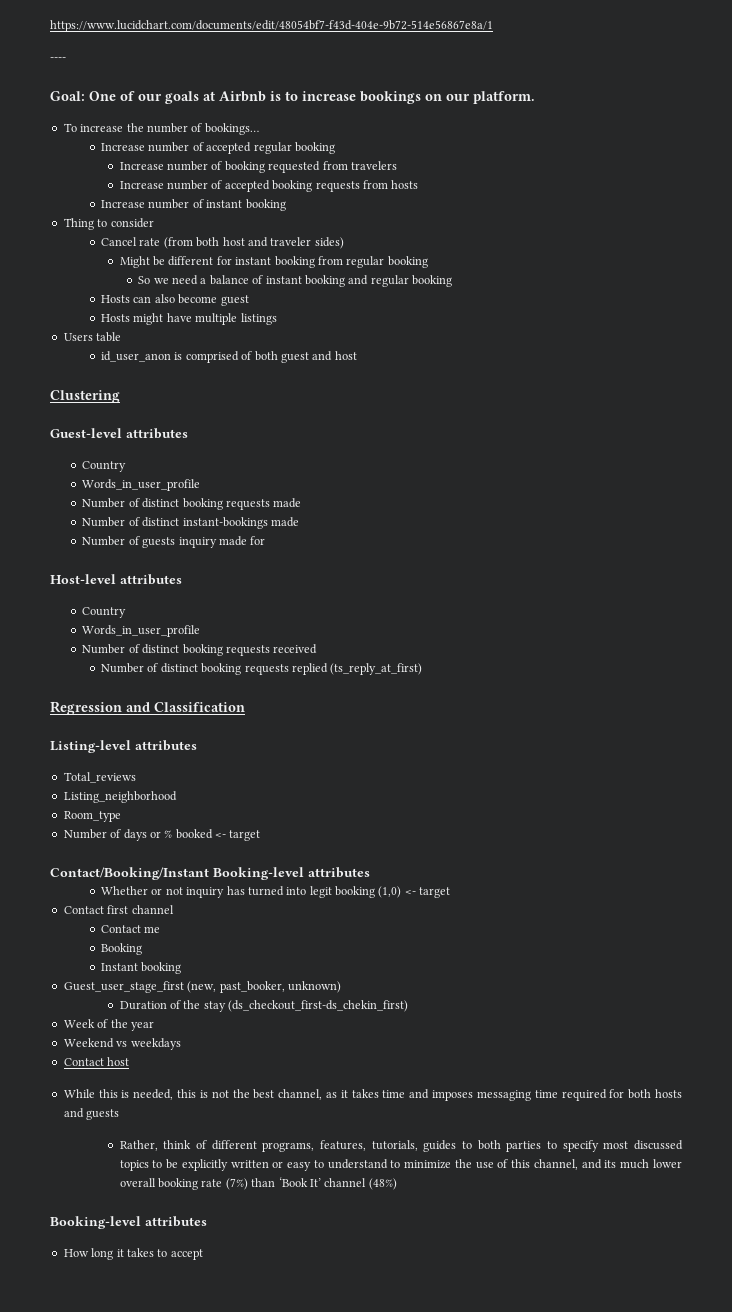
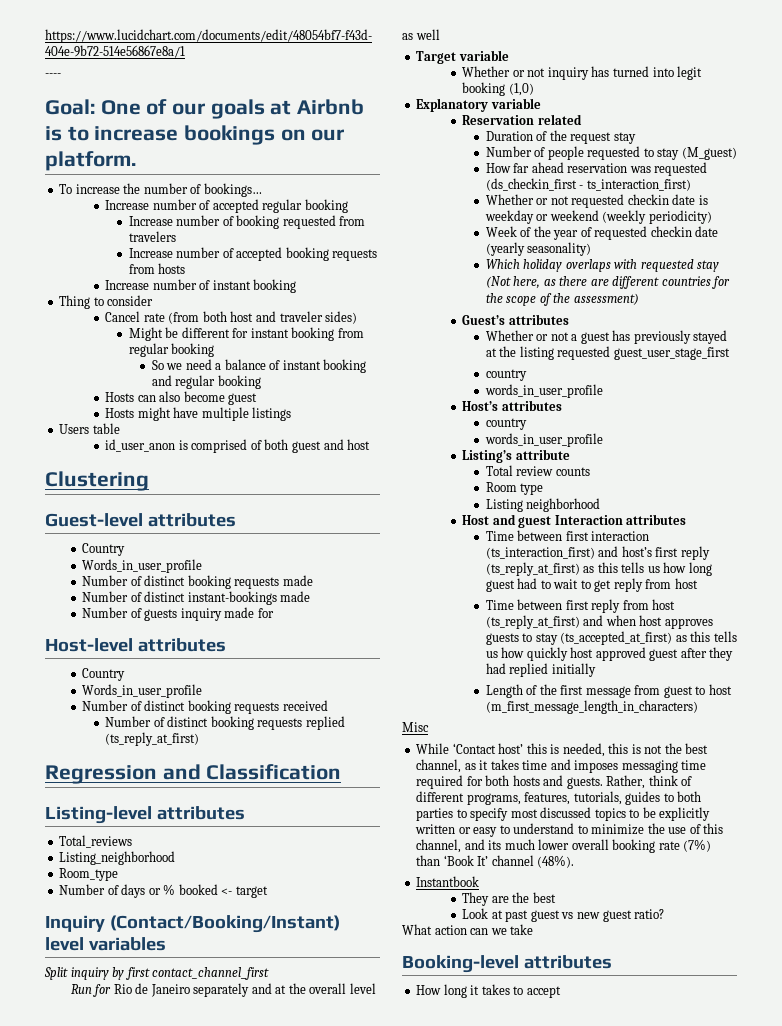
- Contact/Booking/Instant Booking-level attributes
+ Inquiry (Contact/Booking/Instant) level variables
+ Split inquiry by first contact_channel_first
+ Run for Rio de Janeiro separately and at the overall level as well
+ Target variable
- Whether or not inquiry has turned into legit booking (1,0) <- target
- Contact first channel
- Contact me
- Booking
- Instant booking
- Guest_user_stage_first (new, past_booker, unknown)
+ Whether or not inquiry has turned into legit booking (1,0)
+ Explanatory variable
+ Reservation related
- Duration of the stay (ds_checkout_first-ds_chekin_first)
- Week of the year
- Weekend vs weekdays
- Contact host
+ Duration of the request stay
+ Number of people requested to stay (M_guest)
+ How far ahead reservation was requested (ds_checkin_first - ts_interaction_first)
+ Whether or not requested checkin date is weekday or weekend (weekly periodicity)
+ Week of the year of requested checkin date (yearly seasonality)
+ Which holiday overlaps with requested stay (Not here, as there are different countries for the scope of the assessment)
+ Guest’s attributes
+ Whether or not a guest has previously stayed at the listing requested guest_user_stage_first
+ country
+ words_in_user_profile
+ Host’s attributes
+ country
+ words_in_user_profile
+ Listing’s attribute
+ Total review counts
+ Room type
+ Listing neighborhood
+ Host and guest Interaction attributes
+ Time between first interaction (ts_interaction_first) and host’s first reply (ts_reply_at_first) as this tells us how long guest had to wait to get reply from host
+ Time between first reply from host (ts_reply_at_first) and when host approves guests to stay (ts_accepted_at_first) as this tells us how quickly host approved guest after they had replied initially
+ Length of the first message from guest to host (m_first_message_length_in_characters)
+ Misc
- While this is needed, this is not the best channel, as it takes time and imposes messaging time required for both hosts and guests
- Rather, think of different programs, features, tutorials, guides to both parties to specify most discussed topics to be explicitly written or easy to understand to minimize the use of this channel, and its much lower overall booking rate (7%) than ‘Book It’ channel (48%)
+ While ‘Contact host’ this is needed, this is not the best channel, as it takes time and imposes messaging time required for both hosts and guests. Rather, think of different programs, features, tutorials, guides to both parties to specify most discussed topics to be explicitly written or easy to understand to minimize the use of this channel, and its much lower overall booking rate (7%) than ‘Book It’ channel (48%).
+ Instantbook
+ They are the best
+ Look at past guest vs new guest ratio?
+ What action can we take

